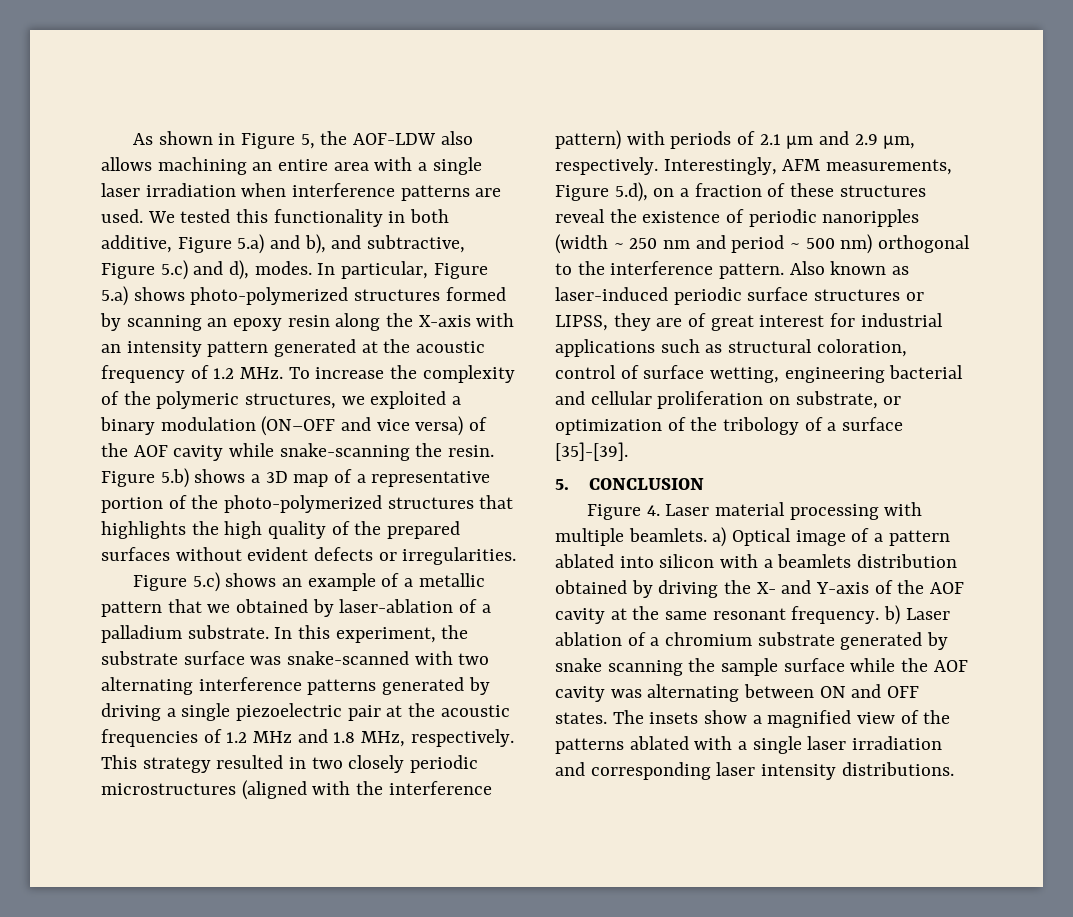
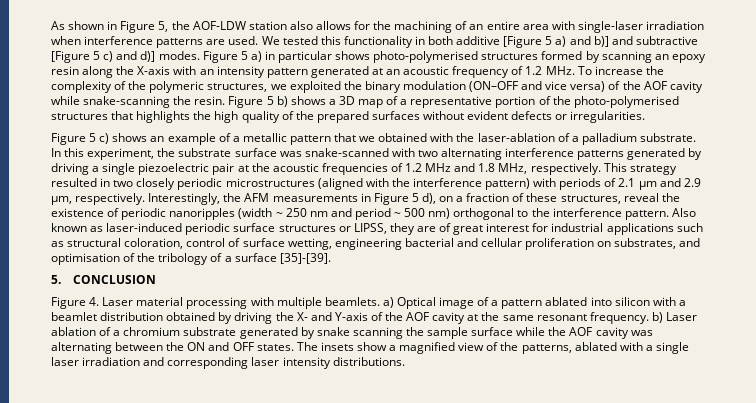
- As shown in Figure 5, the AOF-LDW also allows machining an entire area with a single laser irradiation when interference patterns are used.
+ As shown in Figure 5, the AOF-LDW station also allows for the machining of an entire area with single-laser irradiation when interference patterns are used.
- We tested this functionality in both additive, Figure 5.a) and b), and subtractive, Figure 5.c) and d), modes. In particular, Figure 5.a) shows photo-polymerized structures formed by scanning an epoxy resin along the X-axis with an intensity pattern generated at the acoustic frequency of 1.2 MHz. To increase the complexity of the polymeric structures, we exploited a binary modulation (ON–OFF and vice versa) of the AOF cavity while snake-scanning the resin.
+ We tested this functionality in both additive [Figure 5 a) and b)] and subtractive [Figure 5 c) and d)] modes. Figure 5 a) in particular shows photo-polymerised structures formed by scanning an epoxy resin along the X-axis with an intensity pattern generated at an acoustic frequency of 1.2 MHz. To increase the complexity of the polymeric structures, we exploited the binary modulation (ON–OFF and vice versa) of the AOF cavity while snake-scanning the resin.
- Figure 5.b) shows a 3D map of a representative portion of the photo-polymerized structures that highlights the high quality of the prepared surfaces without evident defects or irregularities.
+ Figure 5 b) shows a 3D map of a representative portion of the photo-polymerised structures that highlights the high quality of the prepared surfaces without evident defects or irregularities.
- Figure 5.c) shows an example of a metallic pattern that we obtained by laser-ablation of a palladium substrate.
+ Figure 5 c) shows an example of a metallic pattern that we obtained with the laser-ablation of a palladium substrate.
- Interestingly, AFM measurements, Figure 5.d), on a fraction of these structures reveal the existence of periodic nanoripples (width ~ 250 nm and period ~ 500 nm) orthogonal to the interference pattern.
+ Interestingly, the AFM measurements in Figure 5 d), on a fraction of these structures, reveal the existence of periodic nanoripples (width ~ 250 nm and period ~ 500 nm) orthogonal to the interference pattern.
- Also known as laser-induced periodic surface structures or LIPSS, they are of great interest for industrial applications such as structural coloration, control of surface wetting, engineering bacterial and cellular proliferation on substrate, or optimization of the tribology of a surface [35]-[39].
+ Also known as laser-induced periodic surface structures or LIPSS, they are of great interest for industrial applications such as structural coloration, control of surface wetting, engineering bacterial and cellular proliferation on substrates, and optimisation of the tribology of a surface [35]-[39].
- Figure 4. Laser material processing with multiple beamlets. a) Optical image of a pattern ablated into silicon with a beamlets distribution obtained by driving the X- and Y-axis of the AOF cavity at the same resonant frequency. b) Laser ablation of a chromium substrate generated by snake scanning the sample surface while the AOF cavity was alternating between ON and OFF states.
+ Figure 4. Laser material processing with multiple beamlets. a) Optical image of a pattern ablated into silicon with a beamlet distribution obtained by driving the X- and Y-axis of the AOF cavity at the same resonant frequency. b) Laser ablation of a chromium substrate generated by snake scanning the sample surface while the AOF cavity was alternating between the ON and OFF states.
- The insets show a magnified view of the patterns ablated with a single laser irradiation and corresponding laser intensity distributions.
+ The insets show a magnified view of the patterns, ablated with a single laser irradiation and corresponding laser intensity distributions.

